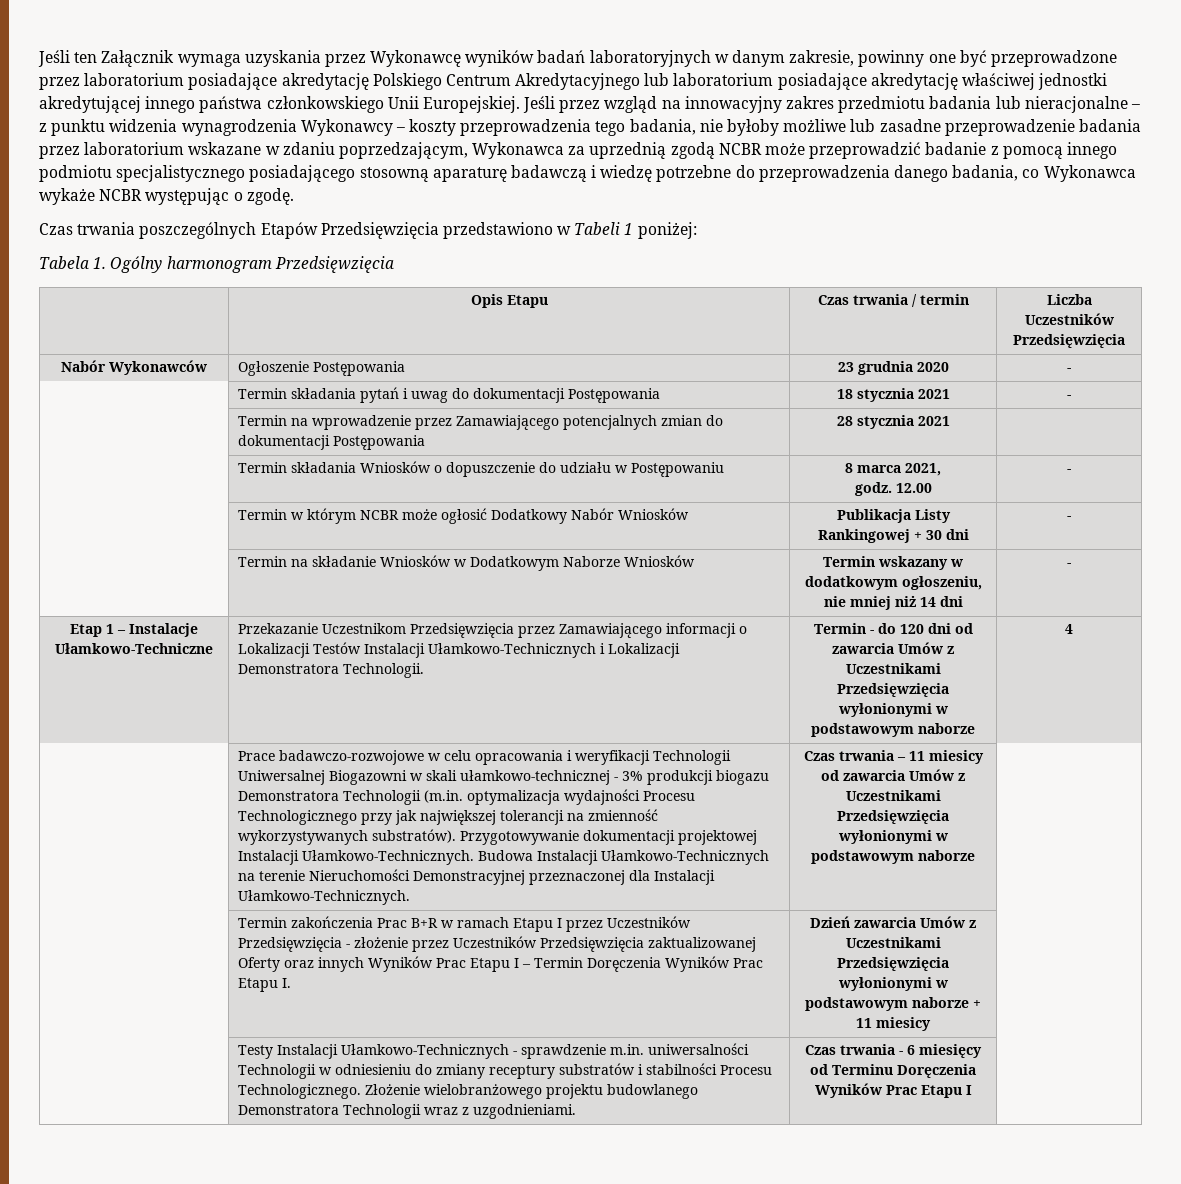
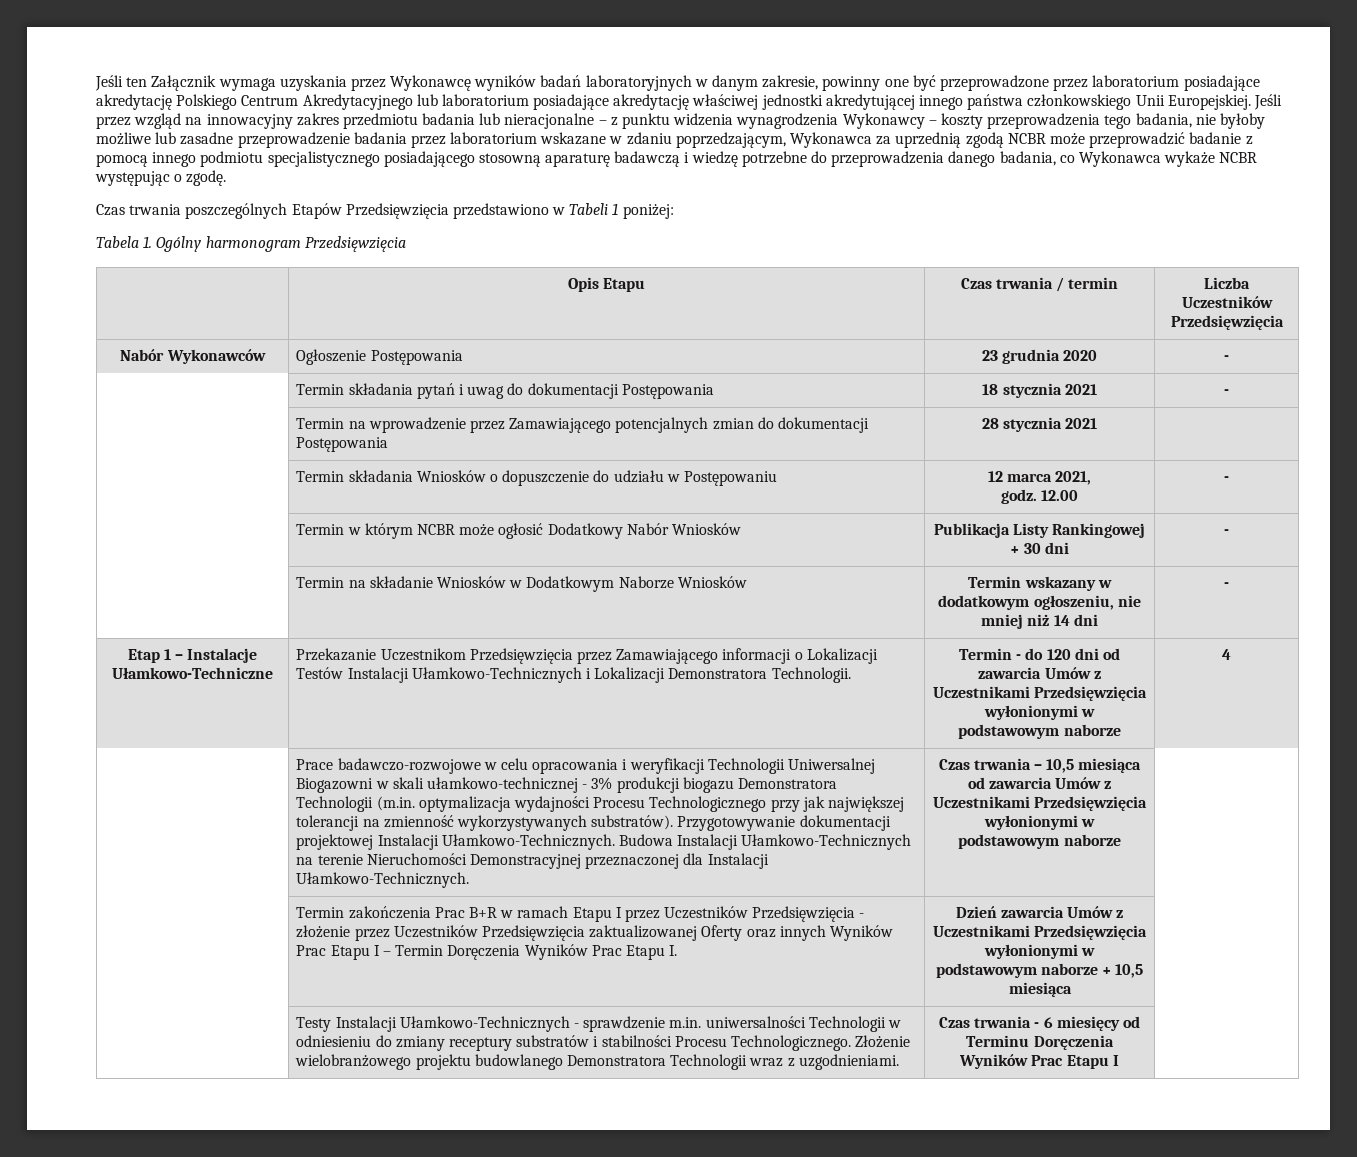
- | Termin składania Wniosków o dopuszczenie do udziału w Postępowaniu | 8 marca 2021,
+ | Termin składania Wniosków o dopuszczenie do udziału w Postępowaniu | 12 marca 2021,
- Czas trwania – 11 miesicy od zawarcia Umów z Uczestnikami Przedsięwzięcia wyłonionymi w podstawowym naborze
+ Czas trwania – 10,5 miesiąca od zawarcia Umów z Uczestnikami Przedsięwzięcia wyłonionymi w podstawowym naborze
- Dzień zawarcia Umów z Uczestnikami Przedsięwzięcia wyłonionymi w podstawowym naborze + 11 miesicy
+ Dzień zawarcia Umów z Uczestnikami Przedsięwzięcia wyłonionymi w podstawowym naborze + 10,5 miesiąca

